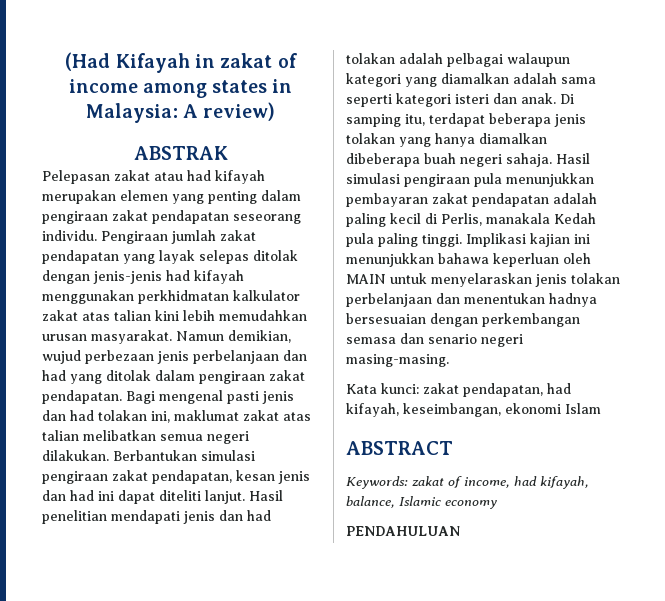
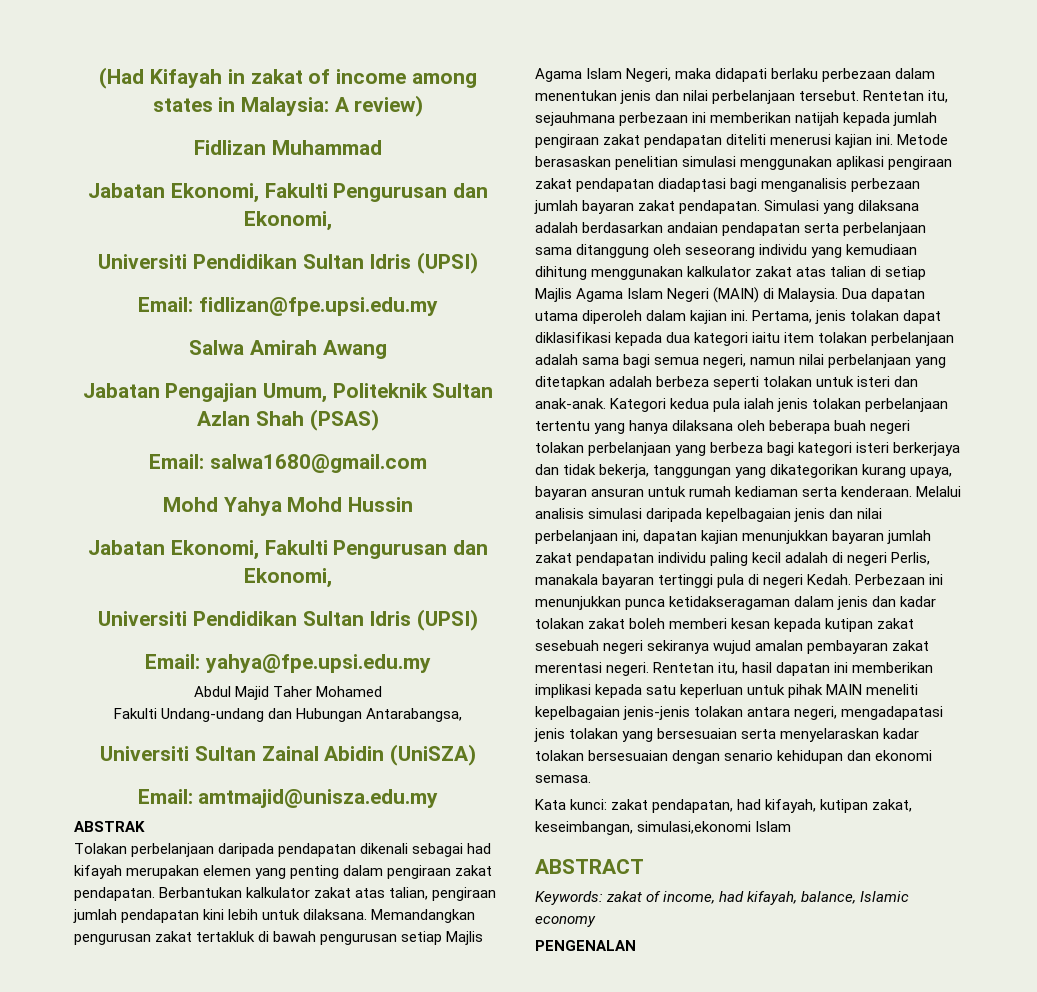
+ Fidlizan Muhammad
+ Jabatan Ekonomi, Fakulti Pengurusan dan Ekonomi,
+ Universiti Pendidikan Sultan Idris (UPSI)
+ Email: fidlizan@fpe.upsi.edu.my
+ Salwa Amirah Awang
+ Jabatan Pengajian Umum, Politeknik Sultan Azlan Shah (PSAS)
+ Email: salwa1680@gmail.com
+ Mohd Yahya Mohd Hussin
+ Jabatan Ekonomi, Fakulti Pengurusan dan Ekonomi,
+ Universiti Pendidikan Sultan Idris (UPSI)
+ Email: yahya@fpe.upsi.edu.my
+ Abdul Majid Taher Mohamed
+ Fakulti Undang-undang dan Hubungan Antarabangsa,
+ Universiti Sultan Zainal Abidin (UniSZA)
+ Email: amtmajid@unisza.edu.my
  ABSTRAK
- Pelepasan zakat atau had kifayah merupakan elemen yang penting dalam pengiraan zakat pendapatan seseorang individu. Pengiraan jumlah zakat pendapatan yang layak selepas ditolak dengan jenis-jenis had kifayah menggunakan perkhidmatan kalkulator zakat atas talian kini lebih memudahkan urusan masyarakat. Namun demikian, wujud perbezaan jenis perbelanjaan dan had yang ditolak dalam pengiraan zakat pendapatan. Bagi mengenal pasti jenis dan had tolakan ini, maklumat zakat atas talian melibatkan semua negeri dilakukan. Berbantukan simulasi pengiraan zakat pendapatan, kesan jenis dan had ini dapat diteliti lanjut. Hasil penelitian mendapati jenis dan had tolakan adalah pelbagai walaupun kategori yang diamalkan adalah sama seperti kategori isteri dan anak. Di samping itu, terdapat beberapa jenis tolakan yang hanya diamalkan dibeberapa buah negeri sahaja. Hasil simulasi pengiraan pula menunjukkan pembayaran zakat pendapatan adalah paling kecil di Perlis, manakala Kedah pula paling tinggi. Implikasi kajian ini menunjukkan bahawa keperluan oleh MAIN untuk menyelaraskan jenis tolakan perbelanjaan dan menentukan hadnya bersesuaian dengan perkembangan semasa dan senario negeri masing-masing.
+ Tolakan perbelanjaan daripada pendapatan dikenali sebagai had kifayah merupakan elemen yang penting dalam pengiraan zakat pendapatan. Berbantukan kalkulator zakat atas talian, pengiraan jumlah pendapatan kini lebih untuk dilaksana. Memandangkan pengurusan zakat tertakluk di bawah pengurusan setiap Majlis Agama Islam Negeri, maka didapati berlaku perbezaan dalam menentukan jenis dan nilai perbelanjaan tersebut. Rentetan itu, sejauhmana perbezaan ini memberikan natijah kepada jumlah pengiraan zakat pendapatan diteliti menerusi kajian ini. Metode berasaskan penelitian simulasi menggunakan aplikasi pengiraan zakat pendapatan diadaptasi bagi menganalisis perbezaan jumlah bayaran zakat pendapatan. Simulasi yang dilaksana adalah berdasarkan andaian pendapatan serta perbelanjaan sama ditanggung oleh seseorang individu yang kemudiaan dihitung menggunakan kalkulator zakat atas talian di setiap Majlis Agama Islam Negeri (MAIN) di Malaysia. Dua dapatan utama diperoleh dalam kajian ini. Pertama, jenis tolakan dapat diklasifikasi kepada dua kategori iaitu item tolakan perbelanjaan adalah sama bagi semua negeri, namun nilai perbelanjaan yang ditetapkan adalah berbeza seperti tolakan untuk isteri dan anak-anak. Kategori kedua pula ialah jenis tolakan perbelanjaan tertentu yang hanya dilaksana oleh beberapa buah negeri tolakan perbelanjaan yang berbeza bagi kategori isteri berkerjaya dan tidak bekerja, tanggungan yang dikategorikan kurang upaya, bayaran ansuran untuk rumah kediaman serta kenderaan. Melalui analisis simulasi daripada kepelbagaian jenis dan nilai perbelanjaan ini, dapatan kajian menunjukkan bayaran jumlah zakat pendapatan individu paling kecil adalah di negeri Perlis, manakala bayaran tertinggi pula di negeri Kedah. Perbezaan ini menunjukkan punca ketidakseragaman dalam jenis dan kadar tolakan zakat boleh memberi kesan kepada kutipan zakat sesebuah negeri sekiranya wujud amalan pembayaran zakat merentasi negeri. Rentetan itu, hasil dapatan ini memberikan implikasi kepada satu keperluan untuk pihak MAIN meneliti kepelbagaian jenis-jenis tolakan antara negeri, mengadapatasi jenis tolakan yang bersesuaian serta menyelaraskan kadar tolakan bersesuaian dengan senario kehidupan dan ekonomi semasa.
- Kata kunci: zakat pendapatan, had kifayah, keseimbangan, ekonomi Islam
+ Kata kunci: zakat pendapatan, had kifayah, kutipan zakat, keseimbangan, simulasi,ekonomi Islam
- PENDAHULUAN
+ PENGENALAN

